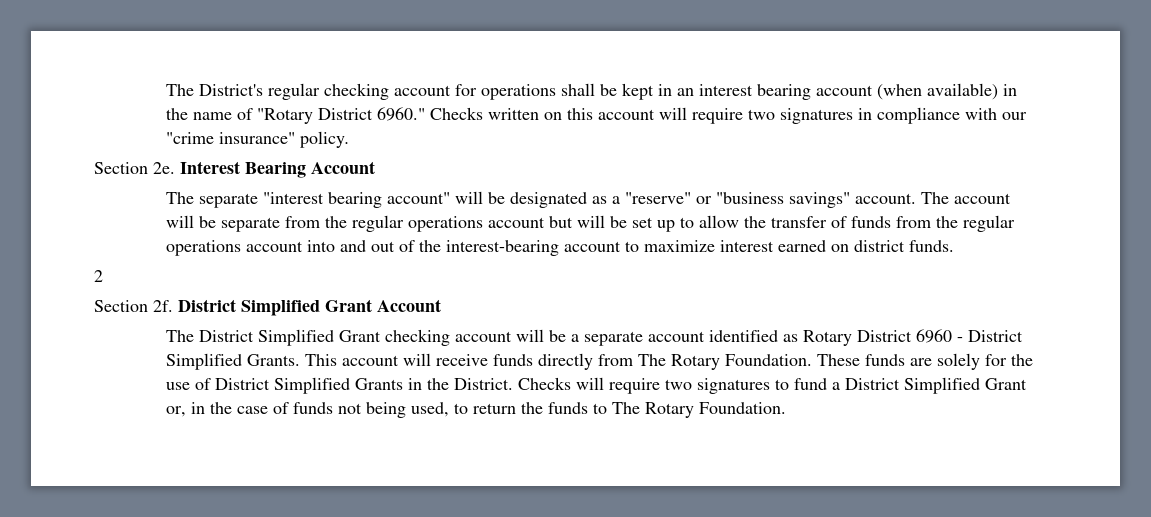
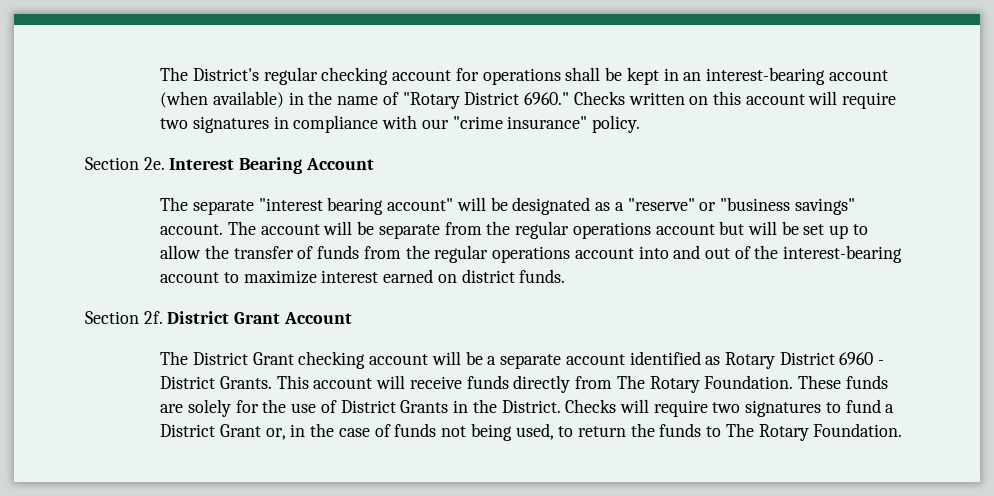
- The District's regular checking account for operations shall be kept in an interest bearing account (when available) in the name of "Rotary District 6960."
+ The District's regular checking account for operations shall be kept in an interest-bearing account (when available) in the name of "Rotary District 6960."
- 2
- District Simplified Grant Account
+ District Grant Account
- The District Simplified Grant checking account will be a separate account identified as Rotary District 6960 - District Simplified Grants.
+ The District Grant checking account will be a separate account identified as Rotary District 6960 - District Grants.
- These funds are solely for the use of District Simplified Grants in the District.
+ These funds are solely for the use of District Grants in the District.
- Checks will require two signatures to fund a District Simplified Grant or, in the case of funds not being used, to return the funds to The Rotary Foundation.
+ Checks will require two signatures to fund a District Grant or, in the case of funds not being used, to return the funds to The Rotary Foundation.

